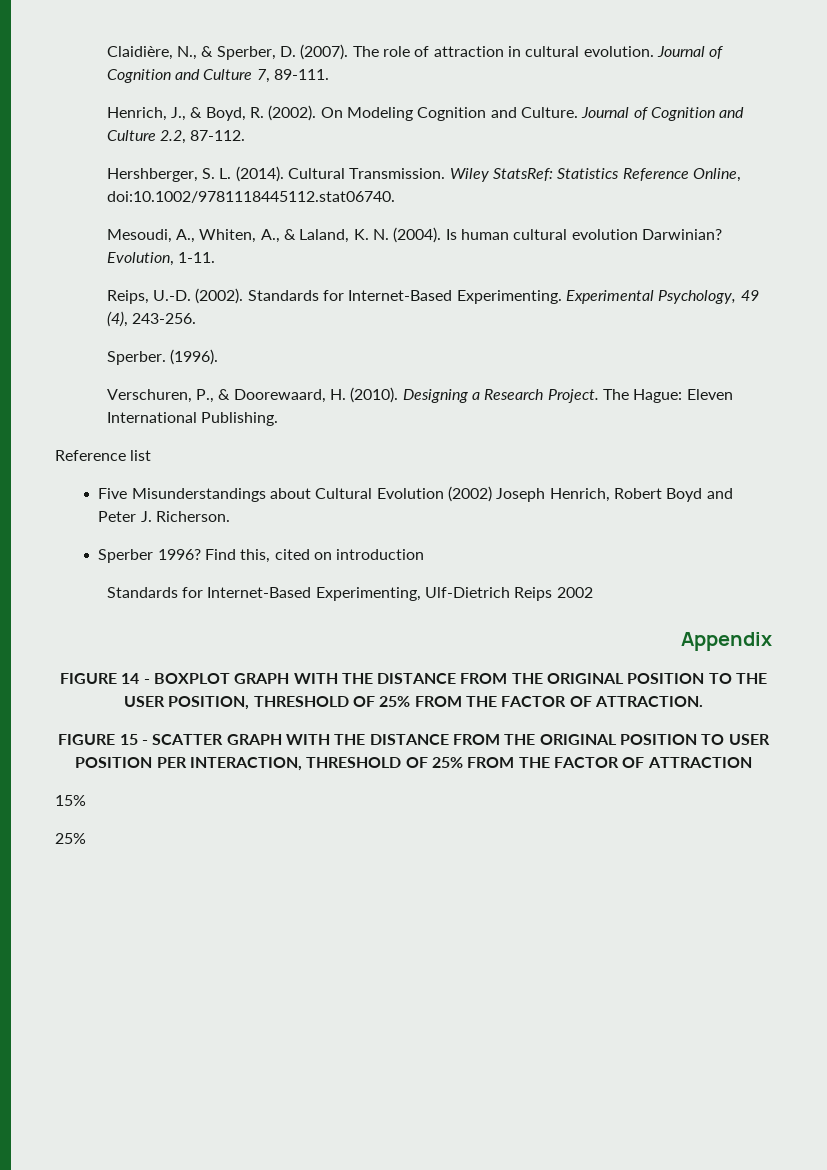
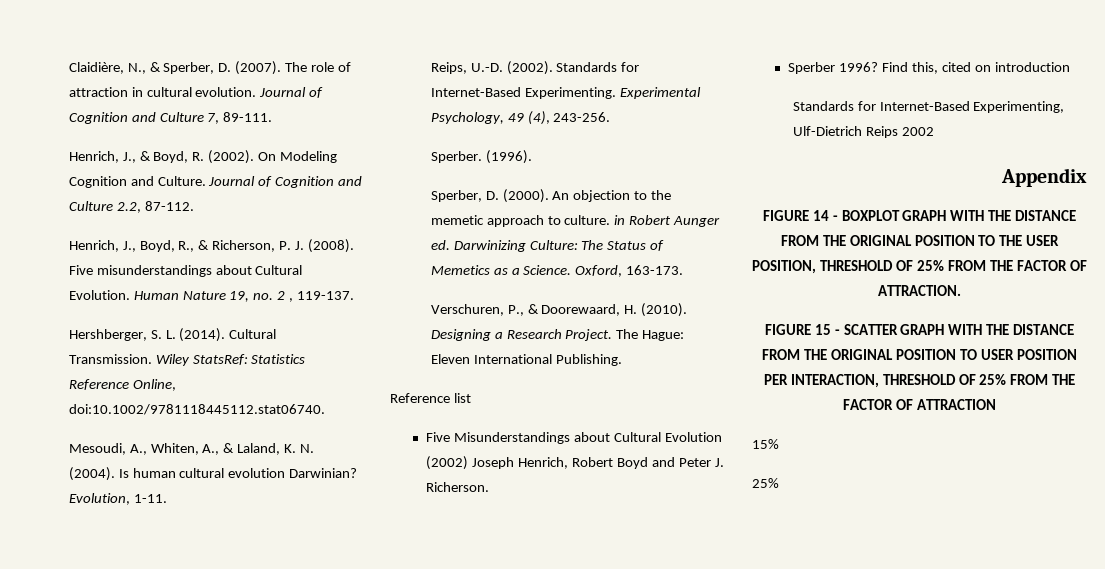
+ Henrich, J., Boyd, R., & Richerson, P. J. (2008). Five misunderstandings about Cultural Evolution. Human Nature 19, no. 2 , 119-137.
+ Sperber, D. (2000). An objection to the memetic approach to culture. in Robert Aunger ed. Darwinizing Culture: The Status of Memetics as a Science. Oxford, 163-173.

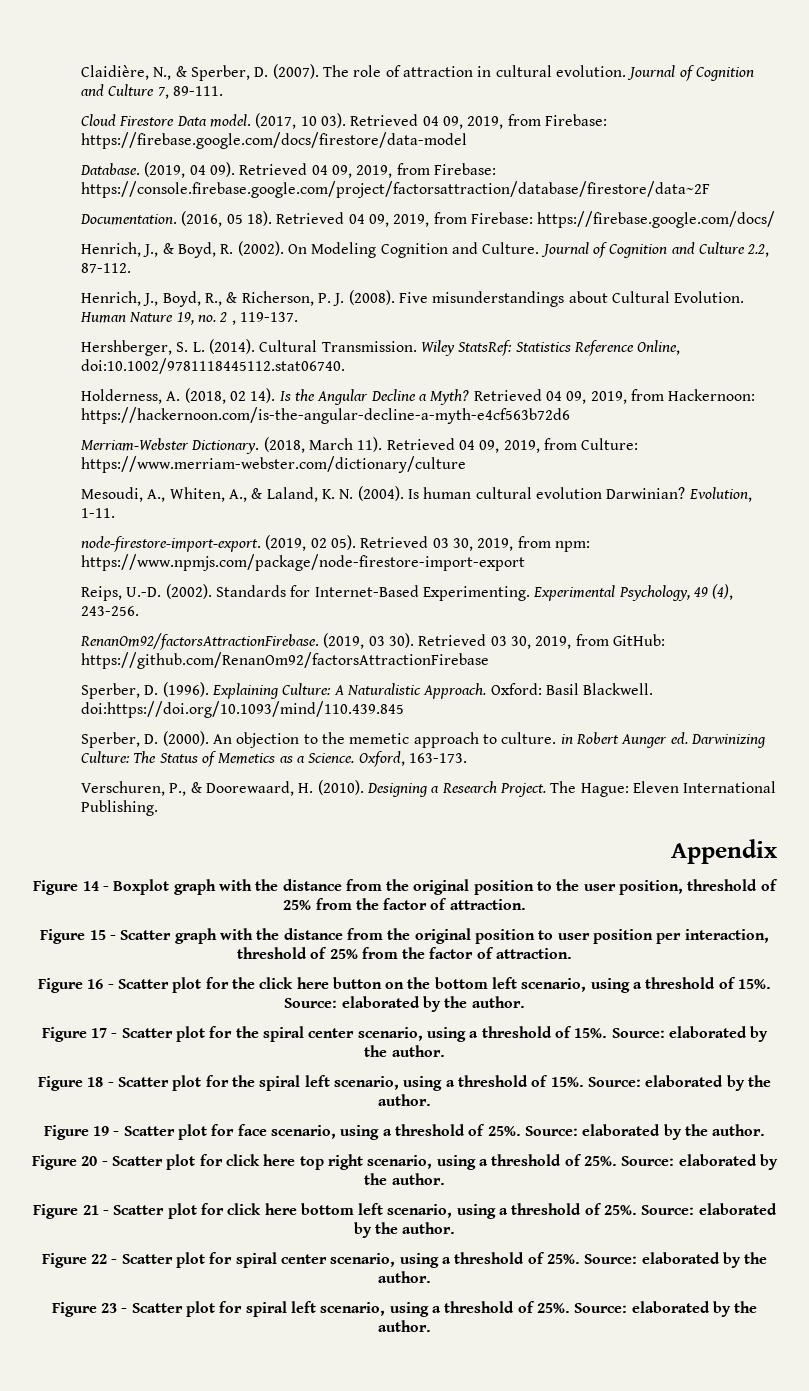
+ Cloud Firestore Data model. (2017, 10 03). Retrieved 04 09, 2019, from Firebase: https://firebase.google.com/docs/firestore/data-model
+ Database. (2019, 04 09). Retrieved 04 09, 2019, from Firebase: https://console.firebase.google.com/project/factorsattraction/database/firestore/data~2F
+ Documentation. (2016, 05 18). Retrieved 04 09, 2019, from Firebase: https://firebase.google.com/docs/
+ Holderness, A. (2018, 02 14). Is the Angular Decline a Myth? Retrieved 04 09, 2019, from Hackernoon: https://hackernoon.com/is-the-angular-decline-a-myth-e4cf563b72d6
+ Merriam-Webster Dictionary. (2018, March 11). Retrieved 04 09, 2019, from Culture: https://www.merriam-webster.com/dictionary/culture
+ node-firestore-import-export. (2019, 02 05). Retrieved 03 30, 2019, from npm: https://www.npmjs.com/package/node-firestore-import-export
- Sperber. (1996).
+ RenanOm92/factorsAttractionFirebase. (2019, 03 30). Retrieved 03 30, 2019, from GitHub: https://github.com/RenanOm92/factorsAttractionFirebase
+ Sperber, D. (1996). Explaining Culture: A Naturalistic Approach. Oxford: Basil Blackwell. doi:https://doi.org/10.1093/mind/110.439.845
- Reference list
- Five Misunderstandings about Cultural Evolution (2002) Joseph Henrich, Robert Boyd and Peter J. Richerson.
- Sperber 1996? Find this, cited on introduction
- Standards for Internet-Based Experimenting, Ulf-Dietrich Reips 2002
- FIGURE 14 - BOXPLOT GRAPH WITH THE DISTANCE FROM THE ORIGINAL POSITION TO THE USER POSITION, THRESHOLD OF 25% FROM THE FACTOR OF ATTRACTION.
- FIGURE 15 - SCATTER GRAPH WITH THE DISTANCE FROM THE ORIGINAL POSITION TO USER POSITION PER INTERACTION, THRESHOLD OF 25% FROM THE FACTOR OF ATTRACTION
- 15%
- 25%
+ Figure 14 - Boxplot graph with the distance from the original position to the user position, threshold of 25% from the factor of attraction.
+ Figure 15 - Scatter graph with the distance from the original position to user position per interaction, threshold of 25% from the factor of attraction.
+ Figure 16 - Scatter plot for the click here button on the bottom left scenario, using a threshold of 15%. Source: elaborated by the author.
+ Figure 17 - Scatter plot for the spiral center scenario, using a threshold of 15%. Source: elaborated by the author.
+ Figure 18 - Scatter plot for the spiral left scenario, using a threshold of 15%. Source: elaborated by the author.
+ Figure 19 - Scatter plot for face scenario, using a threshold of 25%. Source: elaborated by the author.
+ Figure 20 - Scatter plot for click here top right scenario, using a threshold of 25%. Source: elaborated by the author.
+ Figure 21 - Scatter plot for click here bottom left scenario, using a threshold of 25%. Source: elaborated by the author.
+ Figure 22 - Scatter plot for spiral center scenario, using a threshold of 25%. Source: elaborated by the author.
+ Figure 23 - Scatter plot for spiral left scenario, using a threshold of 25%. Source: elaborated by the author.

